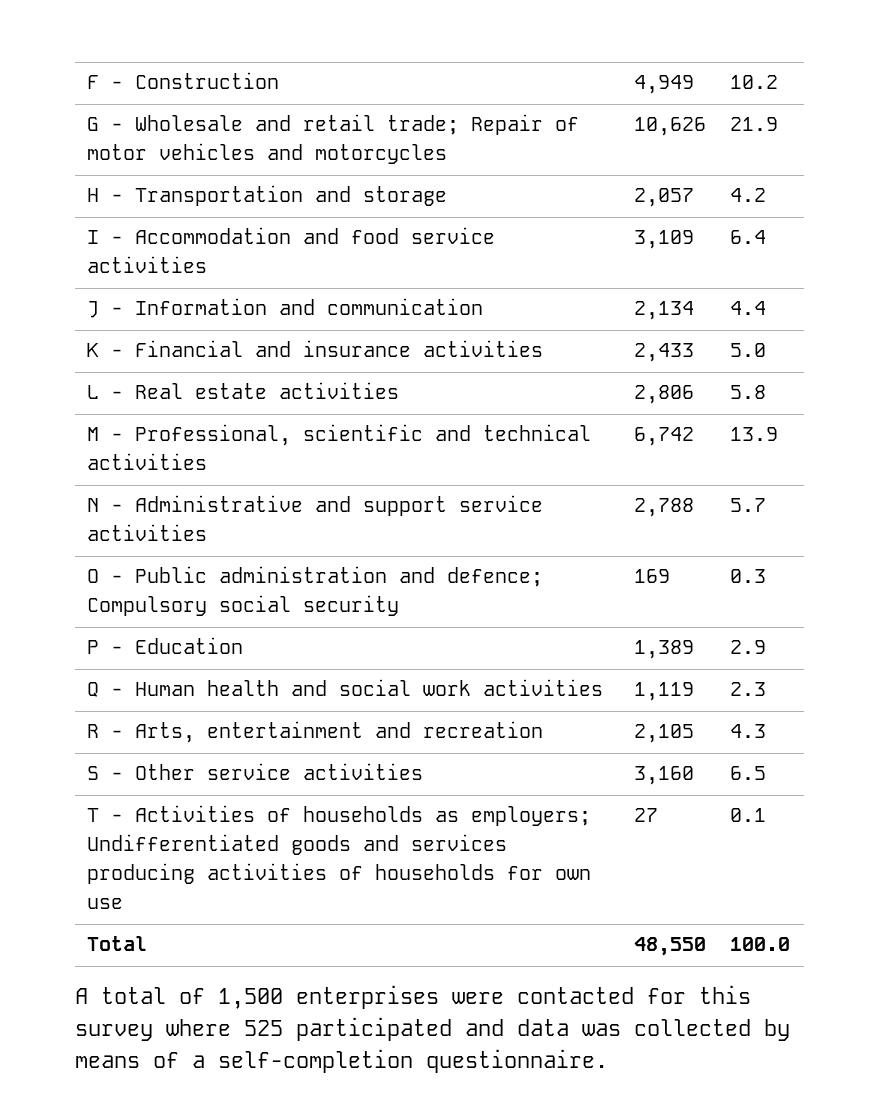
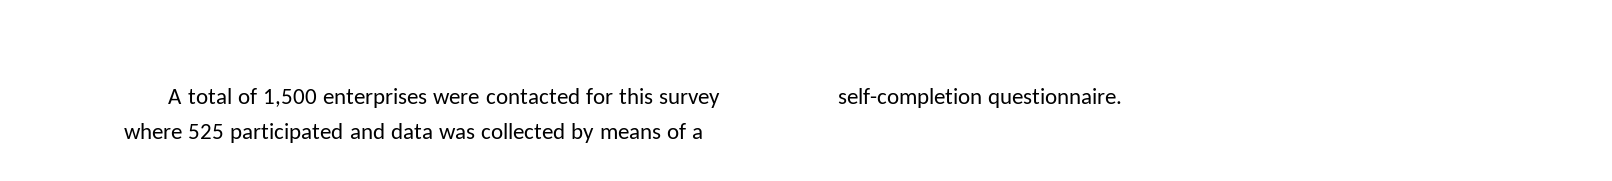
- F - Construction | 4,949 | 10.2
- G - Wholesale and retail trade; Repair of motor vehicles and motorcycles | 10,626 | 21.9
- H - Transportation and storage | 2,057 | 4.2
- I - Accommodation and food service activities | 3,109 | 6.4
- J - Information and communication | 2,134 | 4.4
- K - Financial and insurance activities | 2,433 | 5.0
- L - Real estate activities | 2,806 | 5.8
- M - Professional, scientific and technical activities | 6,742 | 13.9
- N - Administrative and support service activities | 2,788 | 5.7
- O - Public administration and defence; Compulsory social security | 169 | 0.3
- P - Education | 1,389 | 2.9
- Q - Human health and social work activities | 1,119 | 2.3
- R - Arts, entertainment and recreation | 2,105 | 4.3
- S - Other service activities | 3,160 | 6.5
- T - Activities of households as employers; Undifferentiated goods and services producing activities of households for own use | 27 | 0.1
- Total | 48,550 | 100.0

